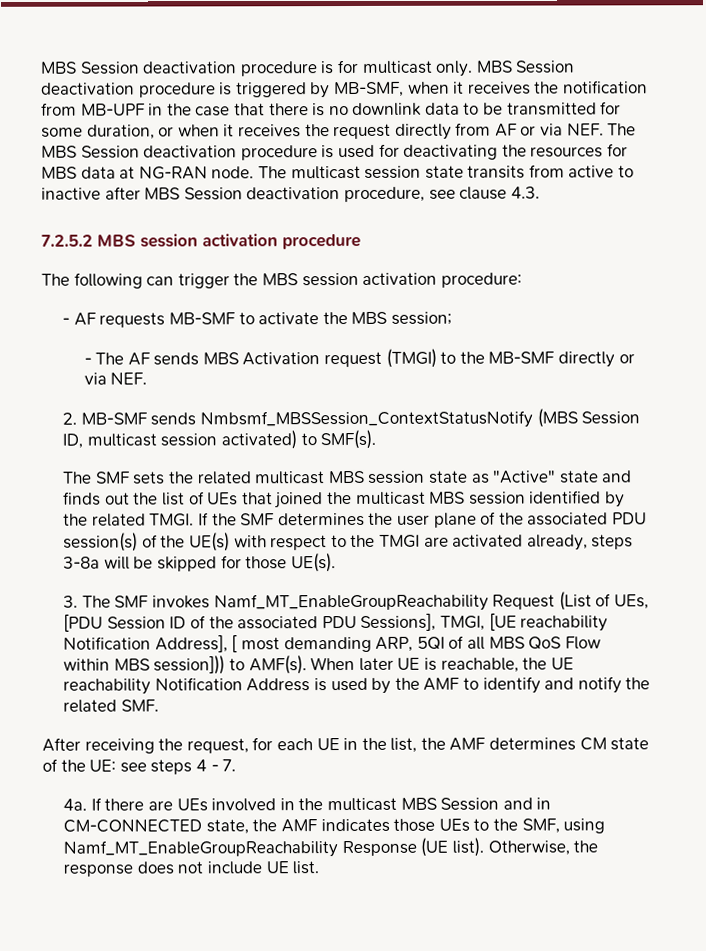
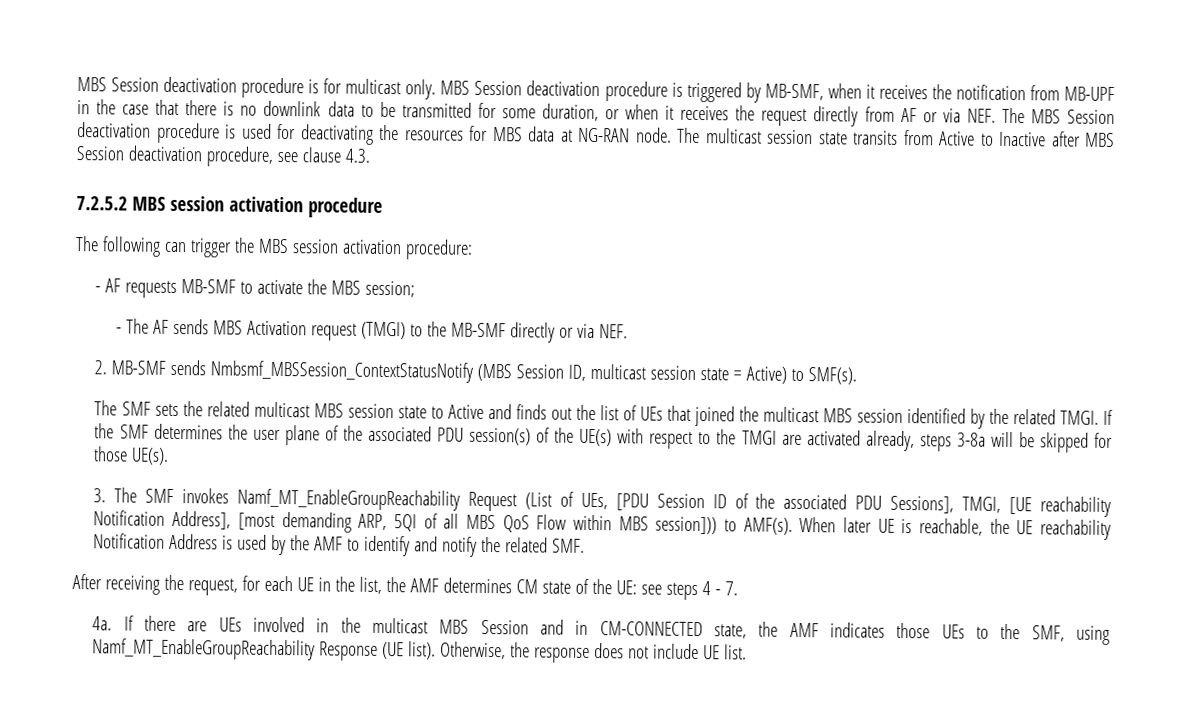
- The multicast session state transits from active to inactive after MBS Session deactivation procedure, see clause 4.3.
+ The multicast session state transits from Active to Inactive after MBS Session deactivation procedure, see clause 4.3.
- 2. MB-SMF sends Nmbsmf_MBSSession_ContextStatusNotify (MBS Session ID, multicast session activated) to SMF(s).
+ 2. MB-SMF sends Nmbsmf_MBSSession_ContextStatusNotify (MBS Session ID, multicast session state = Active) to SMF(s).
- The SMF sets the related multicast MBS session state as "Active" state and finds out the list of UEs that joined the multicast MBS session identified by the related TMGI.
+ The SMF sets the related multicast MBS session state to Active and finds out the list of UEs that joined the multicast MBS session identified by the related TMGI.
- 3. The SMF invokes Namf_MT_EnableGroupReachability Request (List of UEs, [PDU Session ID of the associated PDU Sessions], TMGI, [UE reachability Notification Address], [ most demanding ARP, 5QI of all MBS QoS Flow within MBS session])) to AMF(s).
+ 3. The SMF invokes Namf_MT_EnableGroupReachability Request (List of UEs, [PDU Session ID of the associated PDU Sessions], TMGI, [UE reachability Notification Address], [most demanding ARP, 5QI of all MBS QoS Flow within MBS session])) to AMF(s).

